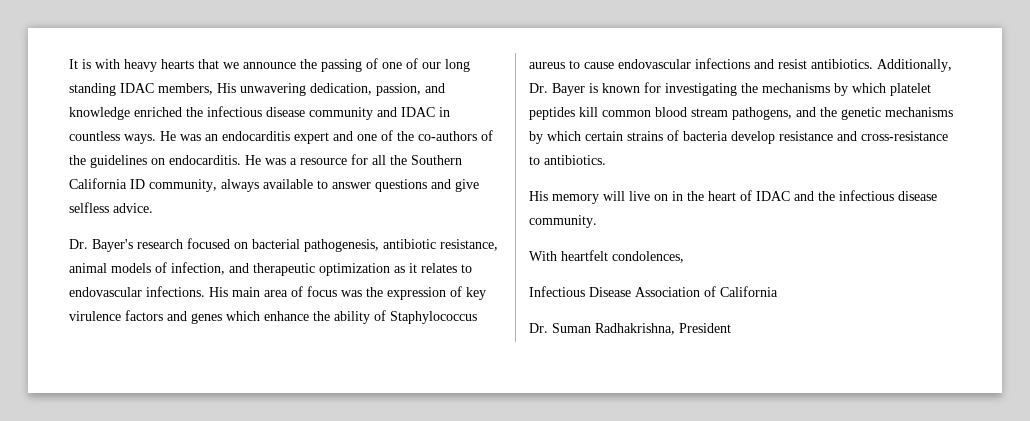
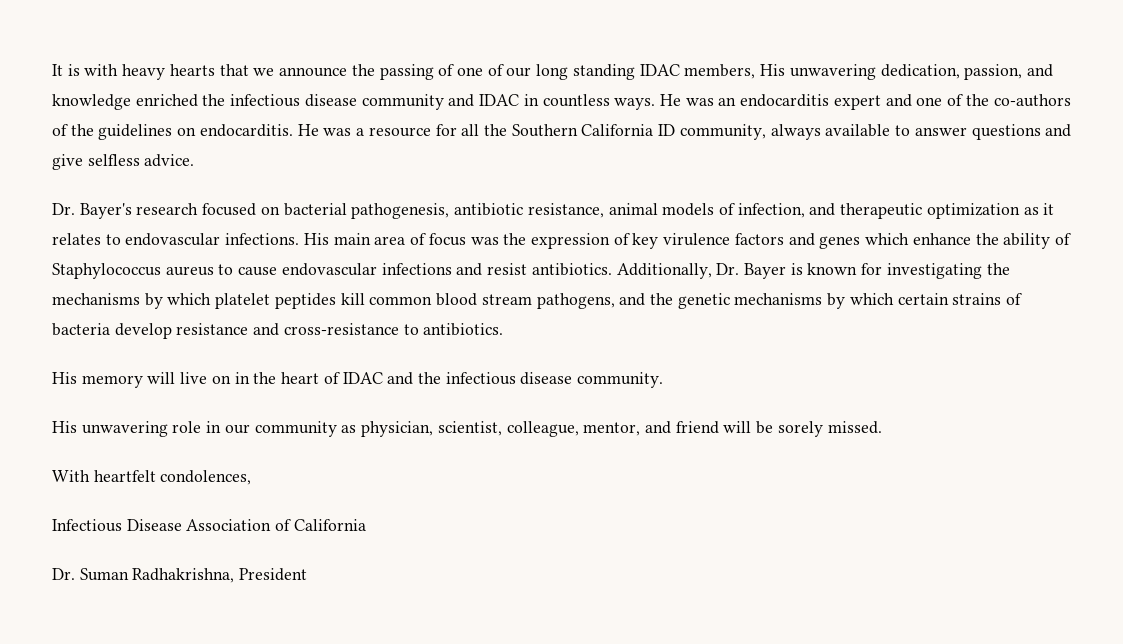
+ His unwavering role in our community as physician, scientist, colleague, mentor, and friend will be sorely missed.

